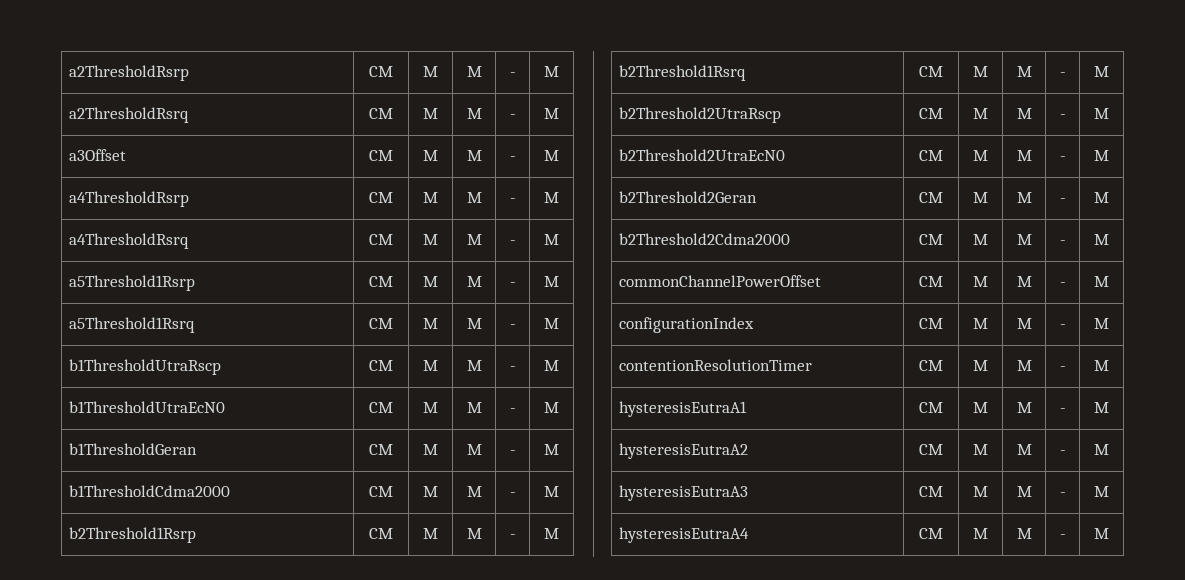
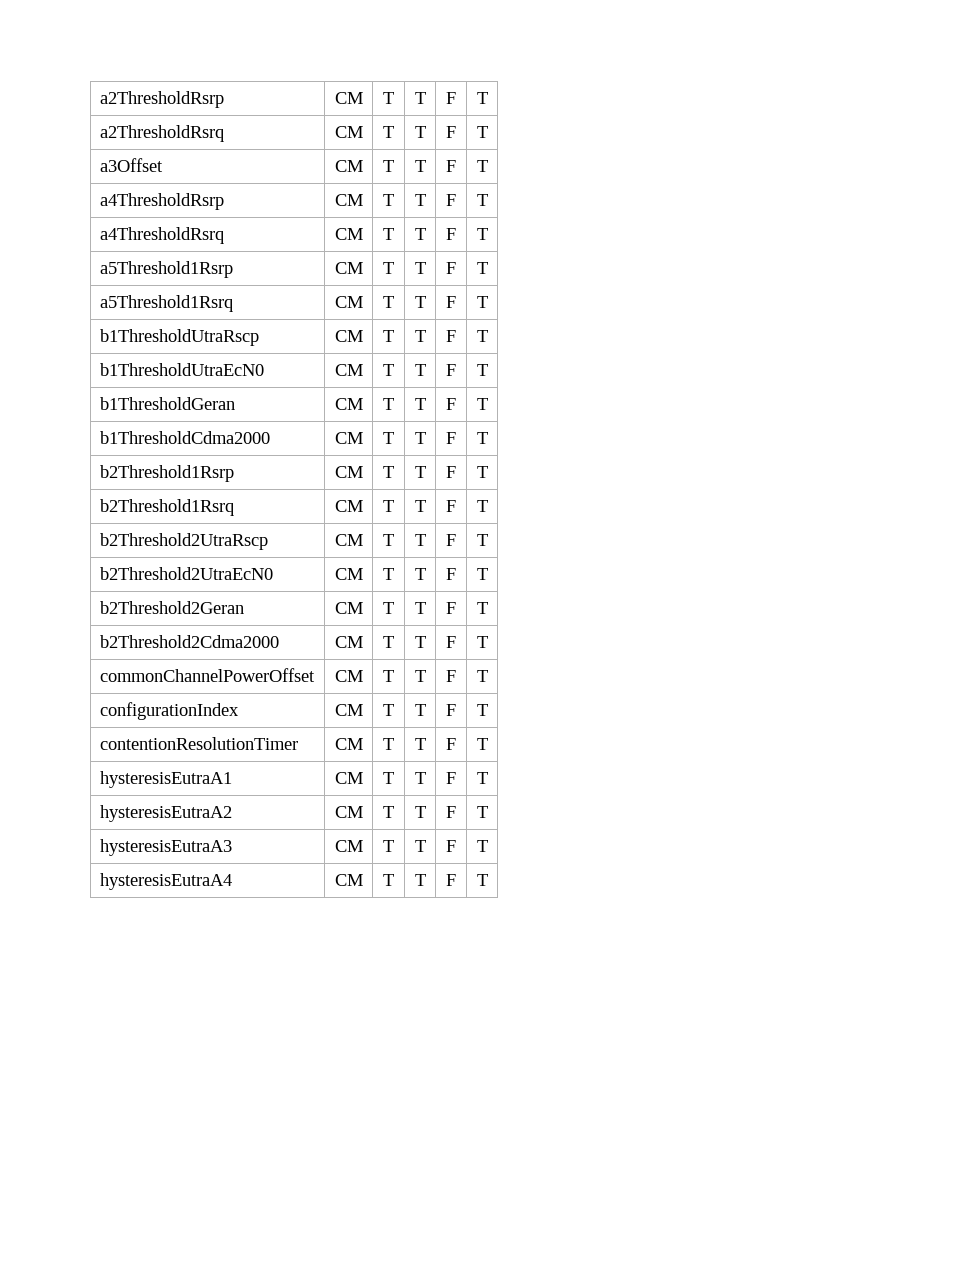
- a2ThresholdRsrp | CM | M | M | - | M
- a2ThresholdRsrq | CM | M | M | - | M
- a3Offset | CM | M | M | - | M
- a4ThresholdRsrp | CM | M | M | - | M
- a4ThresholdRsrq | CM | M | M | - | M
- a5Threshold1Rsrp | CM | M | M | - | M
- a5Threshold1Rsrq | CM | M | M | - | M
- b1ThresholdUtraRscp | CM | M | M | - | M
- b1ThresholdUtraEcN0 | CM | M | M | - | M
- b1ThresholdGeran | CM | M | M | - | M
- b1ThresholdCdma2000 | CM | M | M | - | M
- b2Threshold1Rsrp | CM | M | M | - | M
- b2Threshold1Rsrq | CM | M | M | - | M
- b2Threshold2UtraRscp | CM | M | M | - | M
- b2Threshold2UtraEcN0 | CM | M | M | - | M
- b2Threshold2Geran | CM | M | M | - | M
- b2Threshold2Cdma2000 | CM | M | M | - | M
- commonChannelPowerOffset | CM | M | M | - | M
- configurationIndex | CM | M | M | - | M
- contentionResolutionTimer | CM | M | M | - | M
- hysteresisEutraA1 | CM | M | M | - | M
- hysteresisEutraA2 | CM | M | M | - | M
- hysteresisEutraA3 | CM | M | M | - | M
- hysteresisEutraA4 | CM | M | M | - | M
+ a2ThresholdRsrp | CM | T | T | F | T
+ a2ThresholdRsrq | CM | T | T | F | T
+ a3Offset | CM | T | T | F | T
+ a4ThresholdRsrp | CM | T | T | F | T
+ a4ThresholdRsrq | CM | T | T | F | T
+ a5Threshold1Rsrp | CM | T | T | F | T
+ a5Threshold1Rsrq | CM | T | T | F | T
+ b1ThresholdUtraRscp | CM | T | T | F | T
+ b1ThresholdUtraEcN0 | CM | T | T | F | T
+ b1ThresholdGeran | CM | T | T | F | T
+ b1ThresholdCdma2000 | CM | T | T | F | T
+ b2Threshold1Rsrp | CM | T | T | F | T
+ b2Threshold1Rsrq | CM | T | T | F | T
+ b2Threshold2UtraRscp | CM | T | T | F | T
+ b2Threshold2UtraEcN0 | CM | T | T | F | T
+ b2Threshold2Geran | CM | T | T | F | T
+ b2Threshold2Cdma2000 | CM | T | T | F | T
+ commonChannelPowerOffset | CM | T | T | F | T
+ configurationIndex | CM | T | T | F | T
+ contentionResolutionTimer | CM | T | T | F | T
+ hysteresisEutraA1 | CM | T | T | F | T
+ hysteresisEutraA2 | CM | T | T | F | T
+ hysteresisEutraA3 | CM | T | T | F | T
+ hysteresisEutraA4 | CM | T | T | F | T

